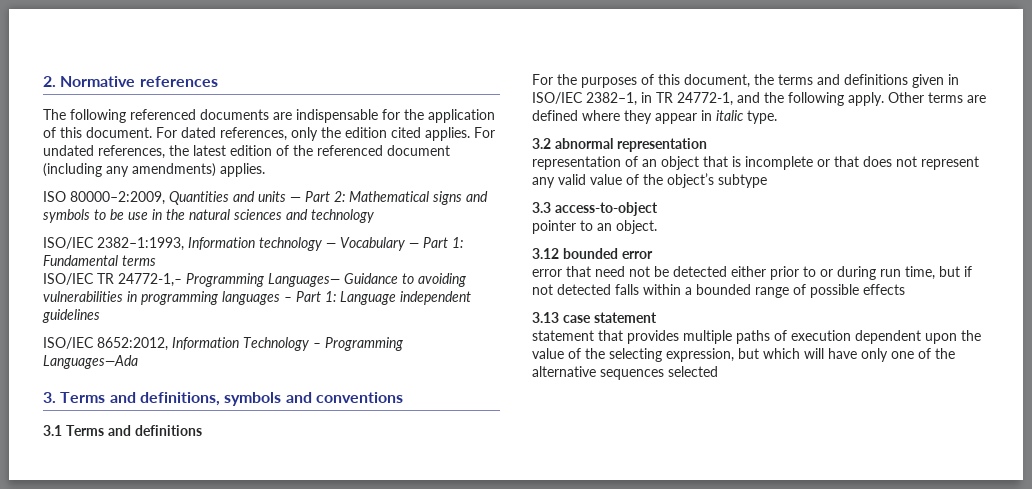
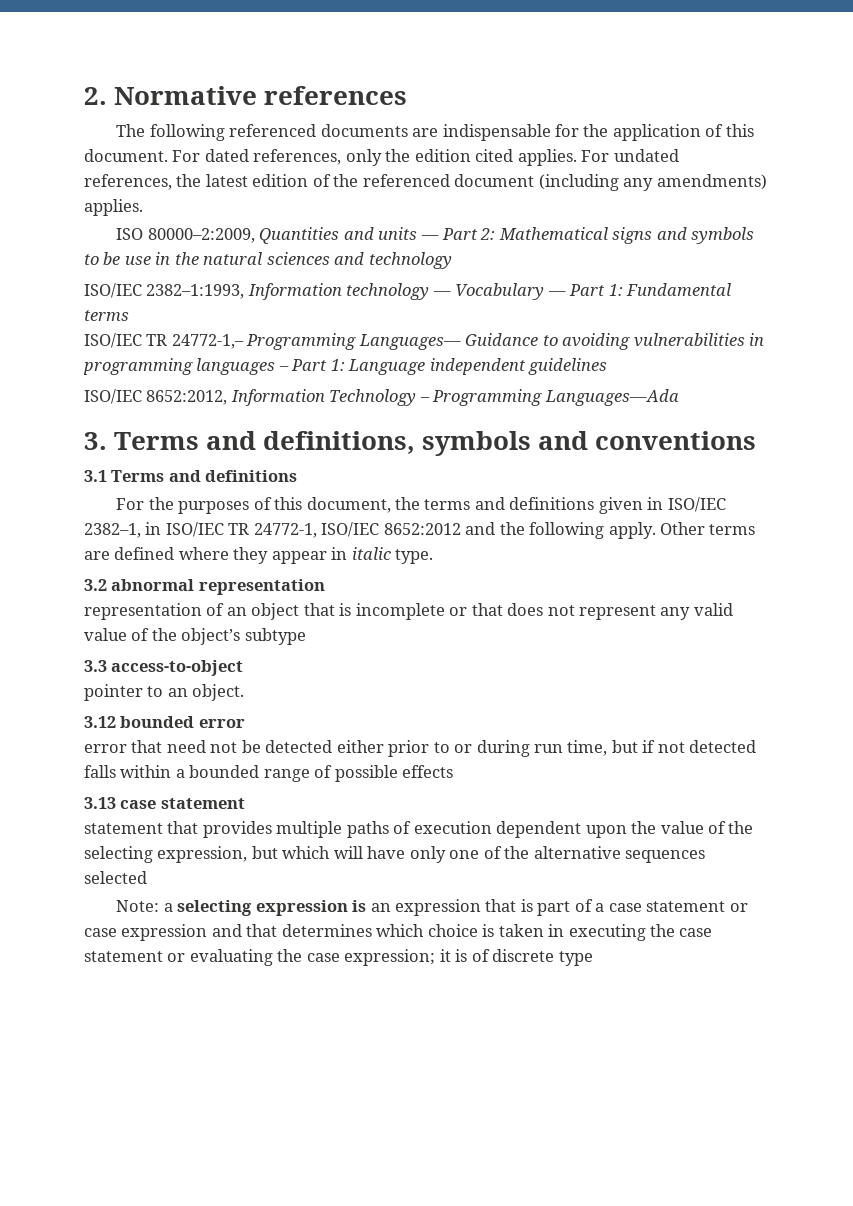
- For the purposes of this document, the terms and definitions given in ISO/IEC 2382–1, in TR 24772-1, and the following apply.
+ For the purposes of this document, the terms and definitions given in ISO/IEC 2382–1, in ISO/IEC TR 24772-1, ISO/IEC 8652:2012 and the following apply.
+ Note: a selecting expression is an expression that is part of a case statement or case expression and that determines which choice is taken in executing the case statement or evaluating the case expression; it is of discrete type

